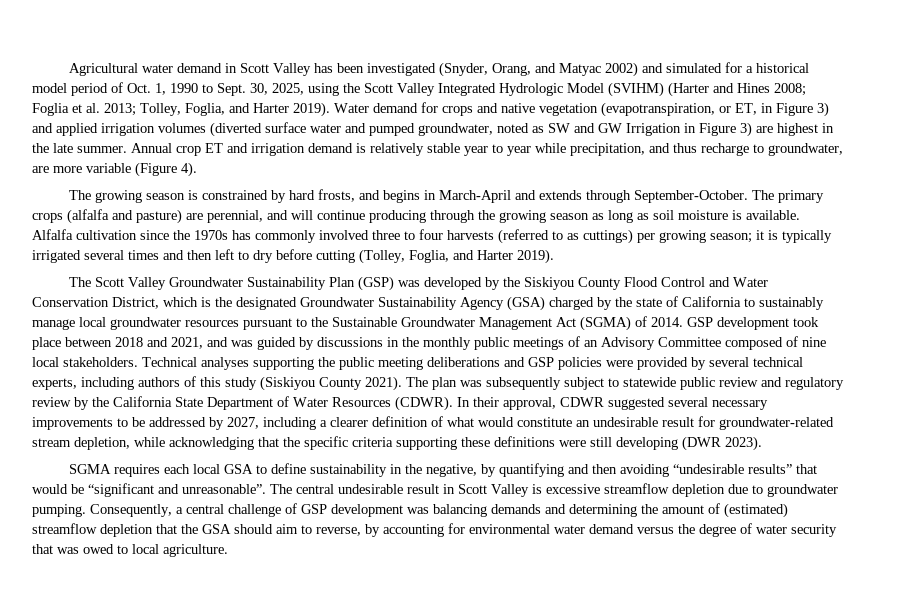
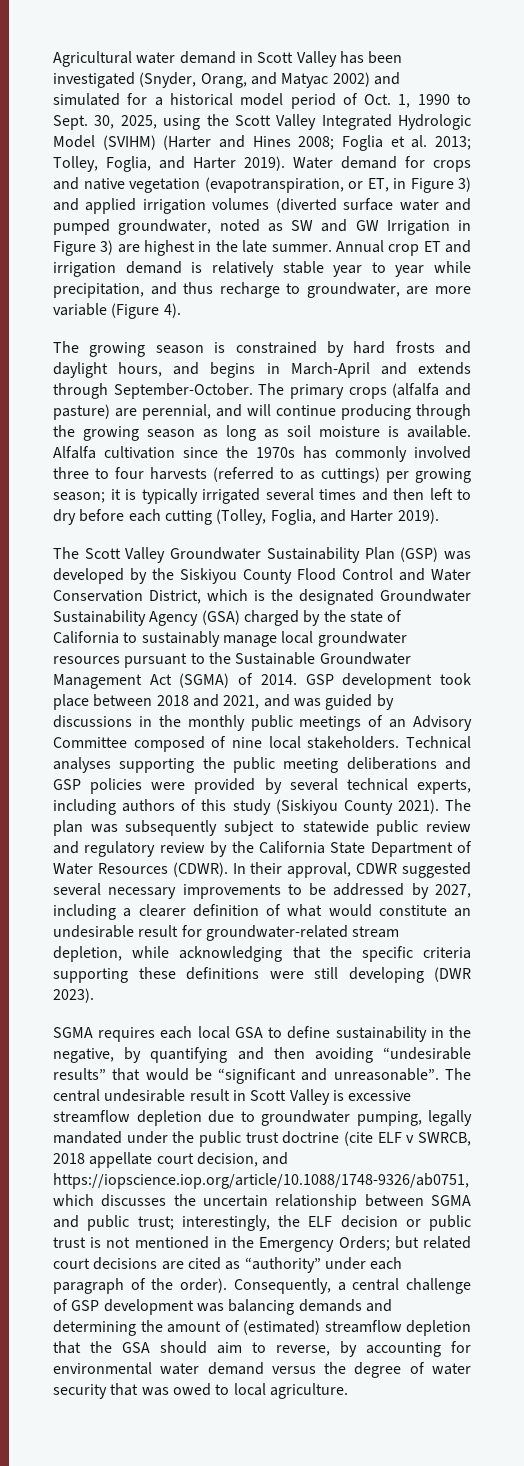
- The growing season is constrained by hard frosts, and begins in March-April and extends through September-October.
+ The growing season is constrained by hard frosts and daylight hours, and begins in March-April and extends through September-October.
- Alfalfa cultivation since the 1970s has commonly involved three to four harvests (referred to as cuttings) per growing season; it is typically irrigated several times and then left to dry before cutting (Tolley, Foglia, and Harter 2019).
+ Alfalfa cultivation since the 1970s has commonly involved three to four harvests (referred to as cuttings) per growing season; it is typically irrigated several times and then left to dry before each cutting (Tolley, Foglia, and Harter 2019).
- The central undesirable result in Scott Valley is excessive streamflow depletion due to groundwater pumping.
+ The central undesirable result in Scott Valley is excessive streamflow depletion due to groundwater pumping, legally mandated under the public trust doctrine (cite ELF v SWRCB, 2018 appellate court decision, and https://iopscience.iop.org/article/10.1088/1748-9326/ab0751, which discusses the uncertain relationship between SGMA and public trust; interestingly, the ELF decision or public trust is not mentioned in the Emergency Orders; but related court decisions are cited as “authority” under each paragraph of the order).

